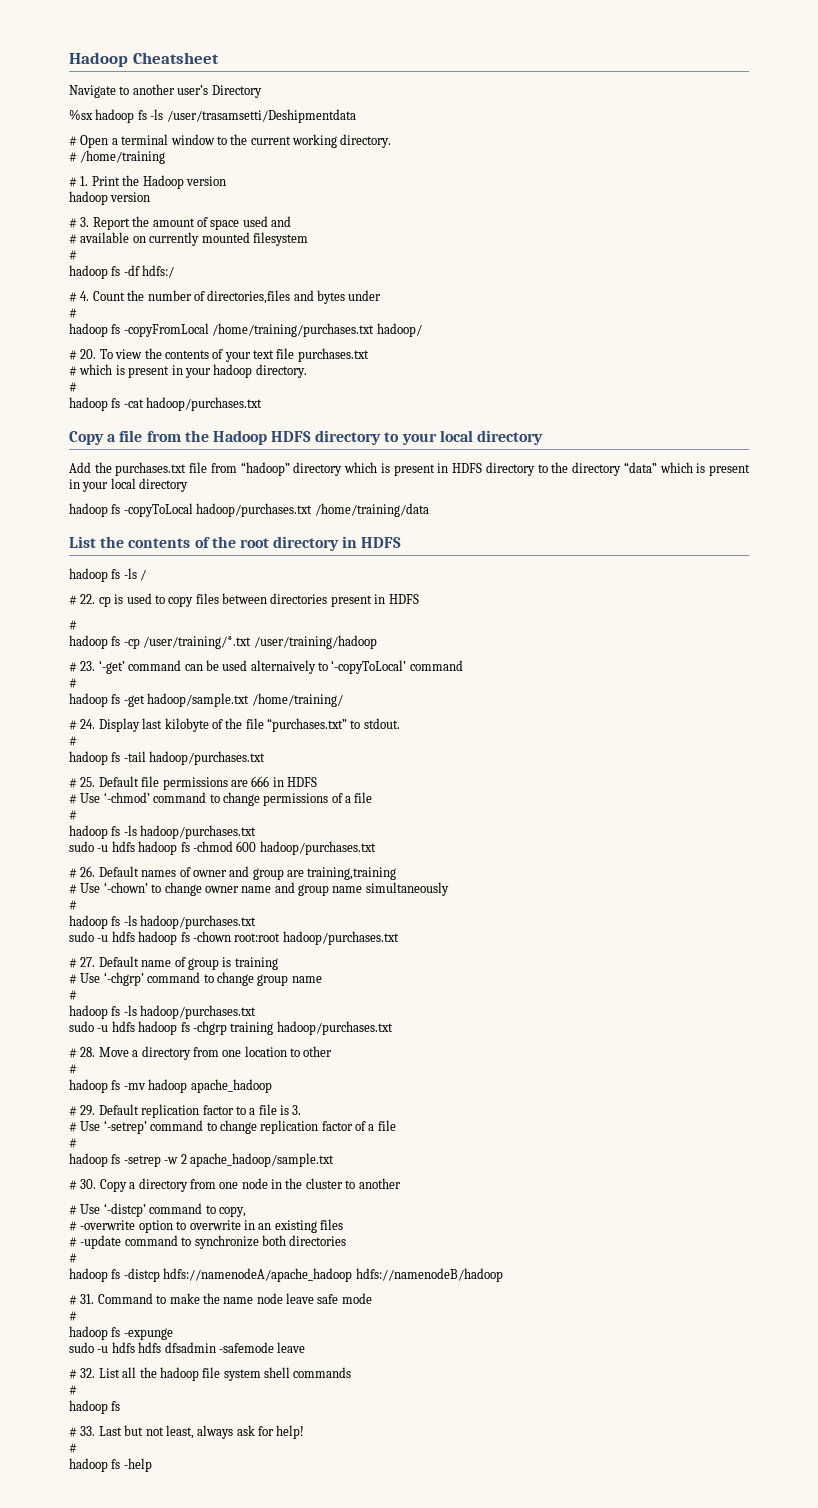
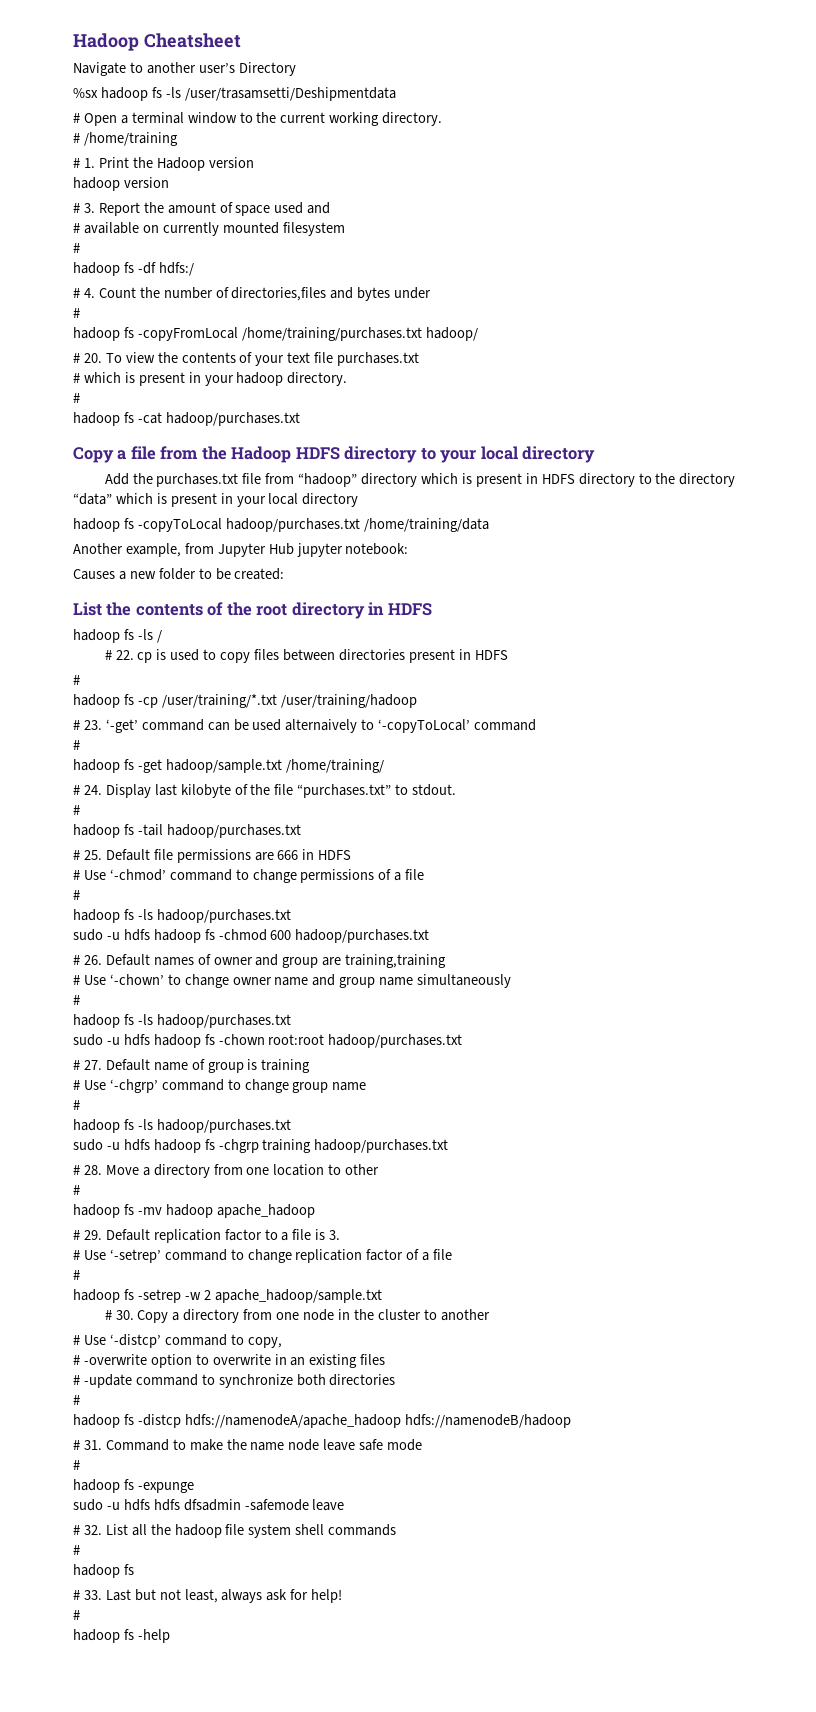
+ Another example, from Jupyter Hub jupyter notebook:
+ Causes a new folder to be created:

